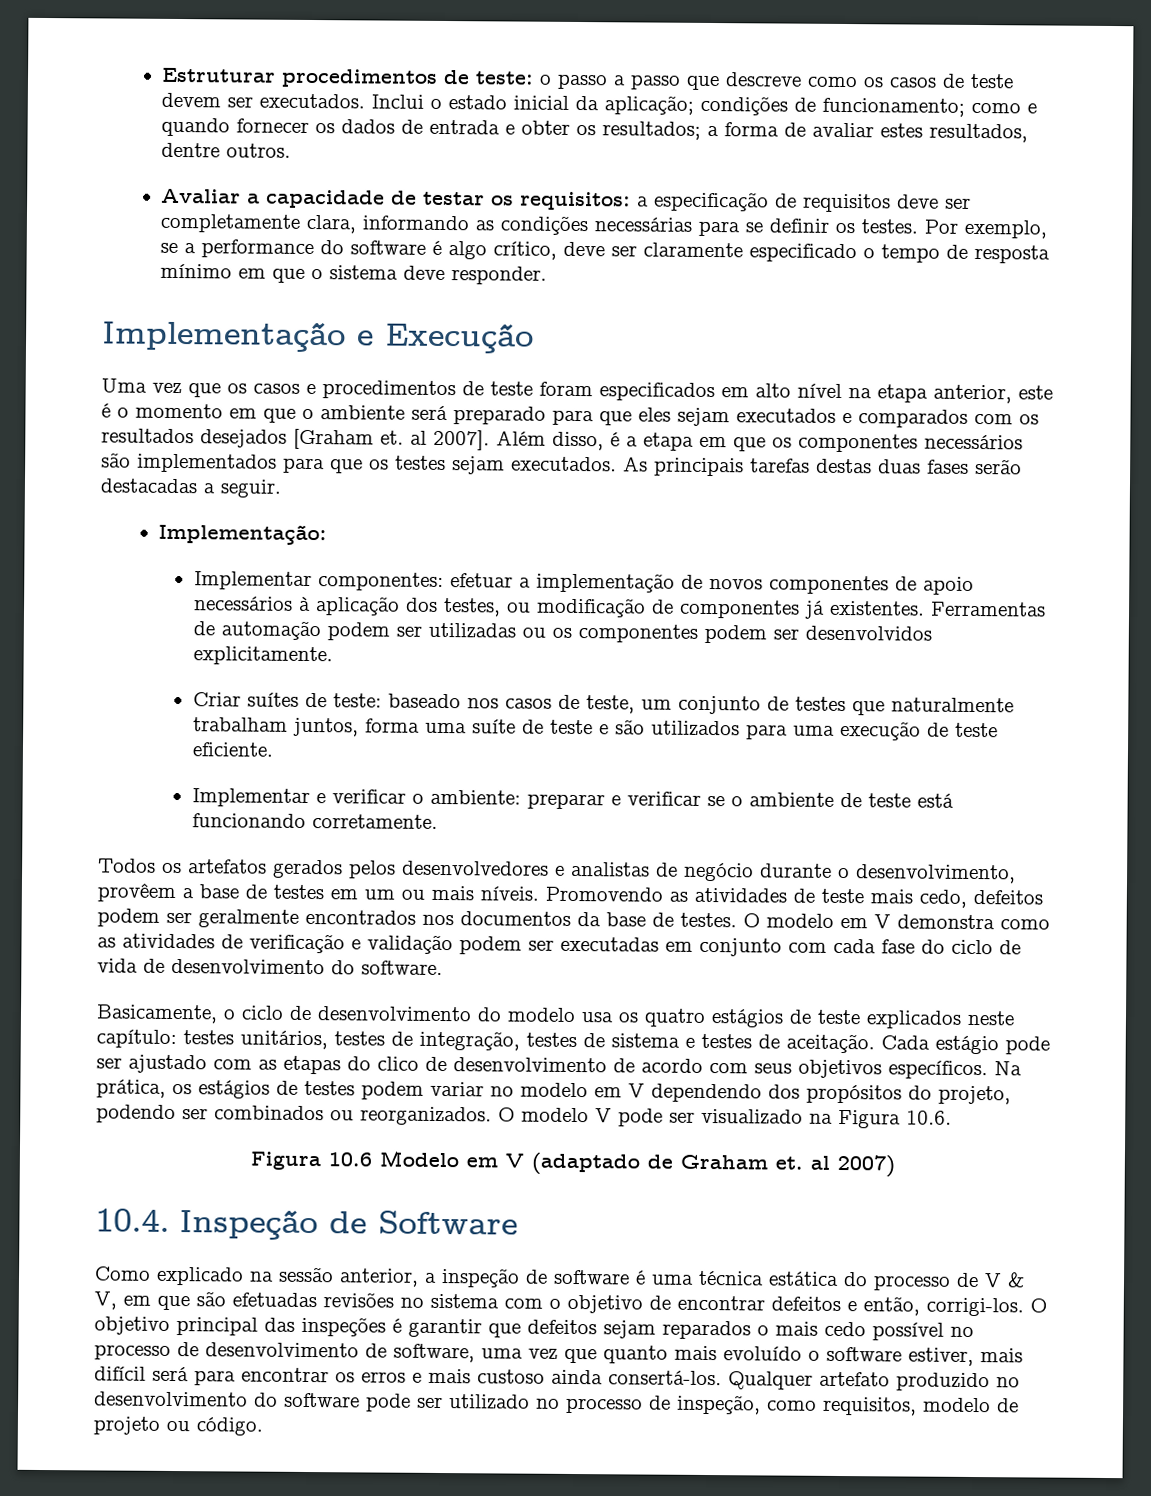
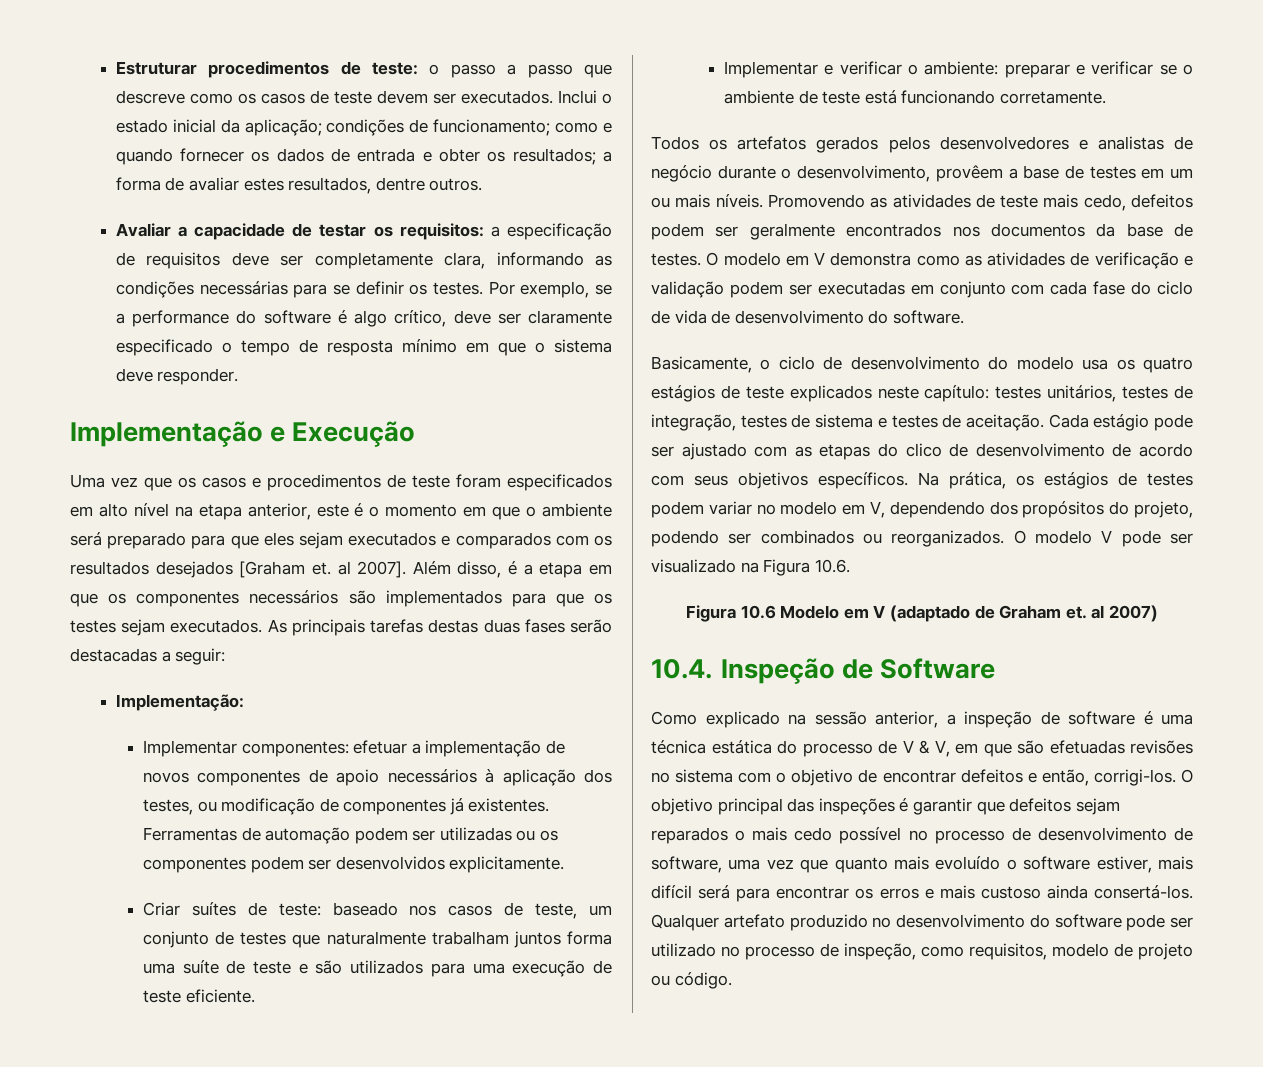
- As principais tarefas destas duas fases serão destacadas a seguir.
+ As principais tarefas destas duas fases serão destacadas a seguir:
- Criar suítes de teste: baseado nos casos de teste, um conjunto de testes que naturalmente trabalham juntos, forma uma suíte de teste e são utilizados para uma execução de teste eficiente.
+ Criar suítes de teste: baseado nos casos de teste, um conjunto de testes que naturalmente trabalham juntos forma uma suíte de teste e são utilizados para uma execução de teste eficiente.
- Na prática, os estágios de testes podem variar no modelo em V dependendo dos propósitos do projeto, podendo ser combinados ou reorganizados.
+ Na prática, os estágios de testes podem variar no modelo em V, dependendo dos propósitos do projeto, podendo ser combinados ou reorganizados.

